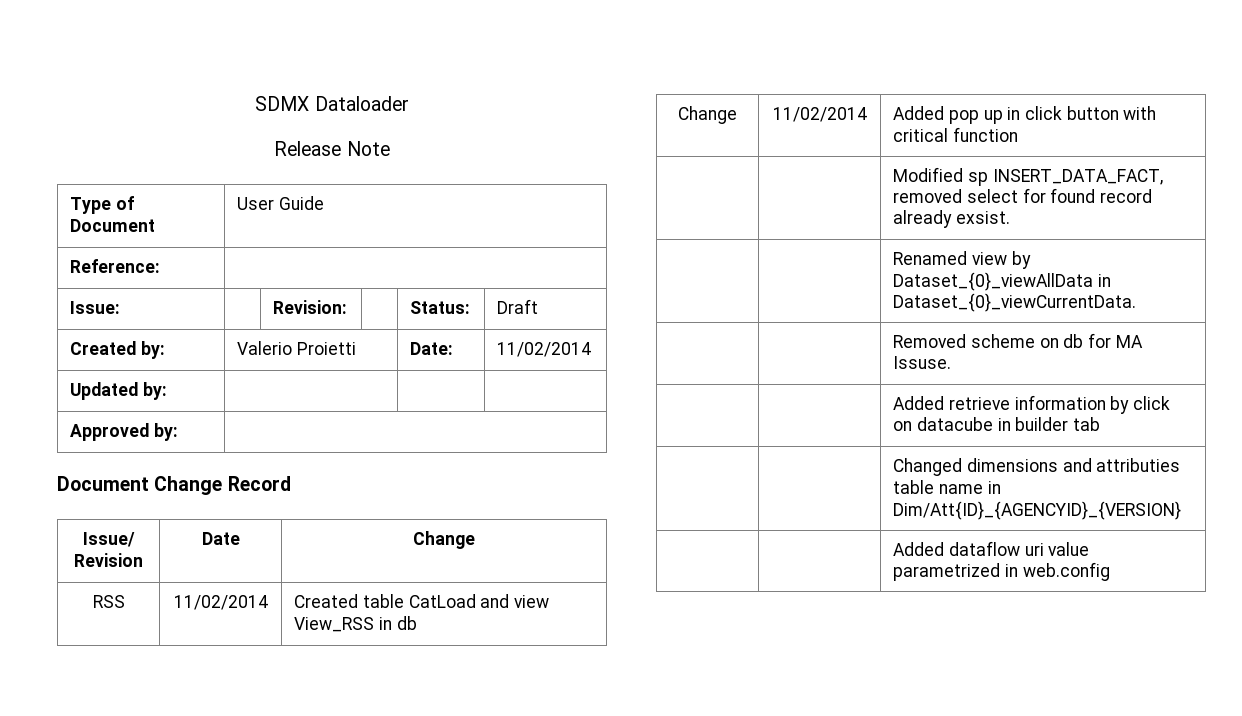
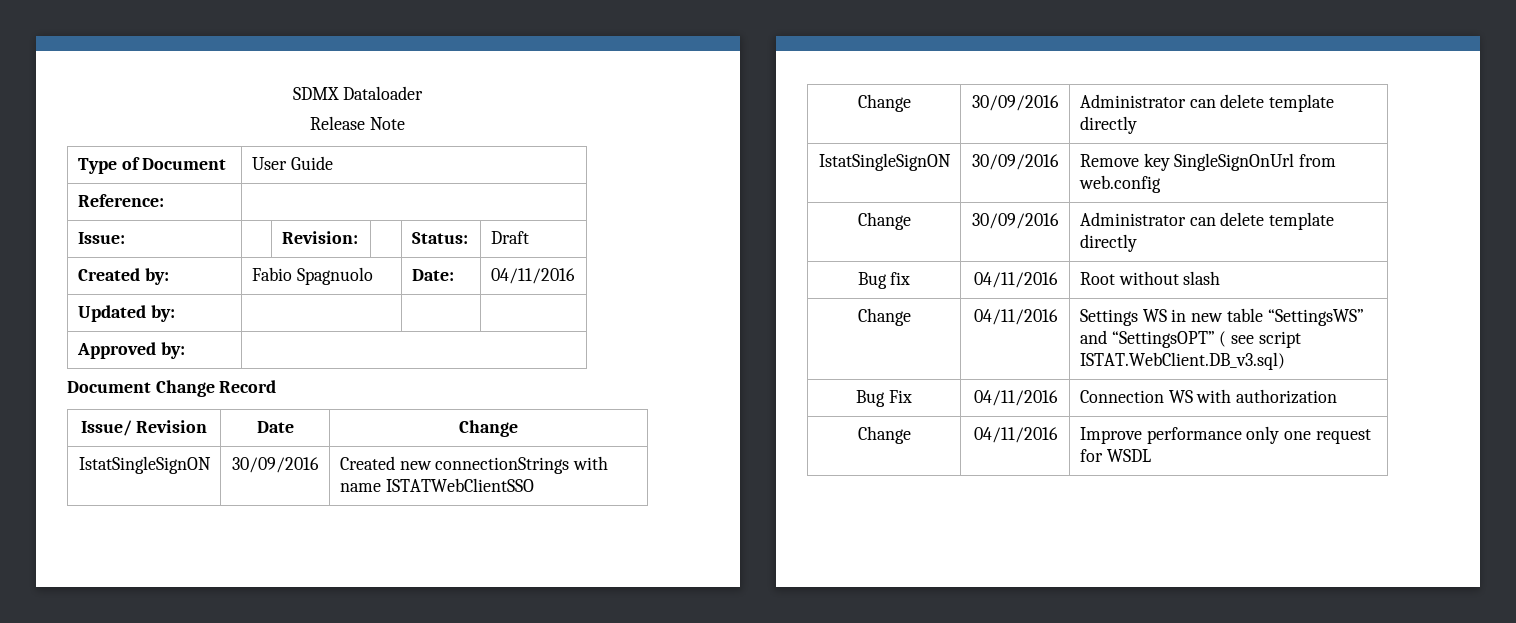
- Created by: | Valerio Proietti | Date: | 11/02/2014
+ Created by: | Fabio Spagnuolo | Date: | 04/11/2016
- RSS | 11/02/2014 | Created table CatLoad and view View_RSS in db
- Change | 11/02/2014 | Added pop up in click button with critical function
- | | Modified sp INSERT_DATA_FACT, removed select for found record already exsist.
- | | Renamed view by Dataset_{0}_viewAllData in Dataset_{0}_viewCurrentData.
- | | Removed scheme on db for MA Issuse.
- | | Added retrieve information by click on datacube in builder tab
- | | Changed dimensions and attributies table name in Dim/Att{ID}_{AGENCYID}_{VERSION}
- | | Added dataflow uri value parametrized in web.config
+ IstatSingleSignON | 30/09/2016 | Created new connectionStrings with name ISTATWebClientSSO
+ Change | 30/09/2016 | Administrator can delete template directly
+ IstatSingleSignON | 30/09/2016 | Remove key SingleSignOnUrl from web.config
+ Change | 30/09/2016 | Administrator can delete template directly
+ Bug fix | 04/11/2016 | Root without slash
+ Change | 04/11/2016 | Settings WS in new table “SettingsWS” and “SettingsOPT” ( see script ISTAT.WebClient.DB_v3.sql)
+ Bug Fix | 04/11/2016 | Connection WS with authorization
+ Change | 04/11/2016 | Improve performance only one request for WSDL

